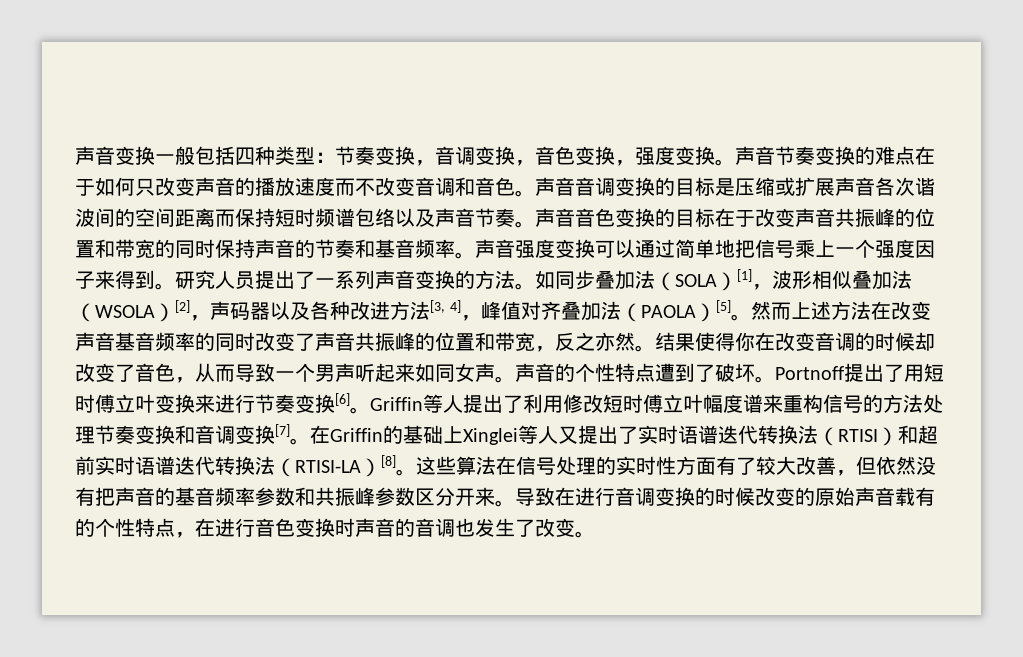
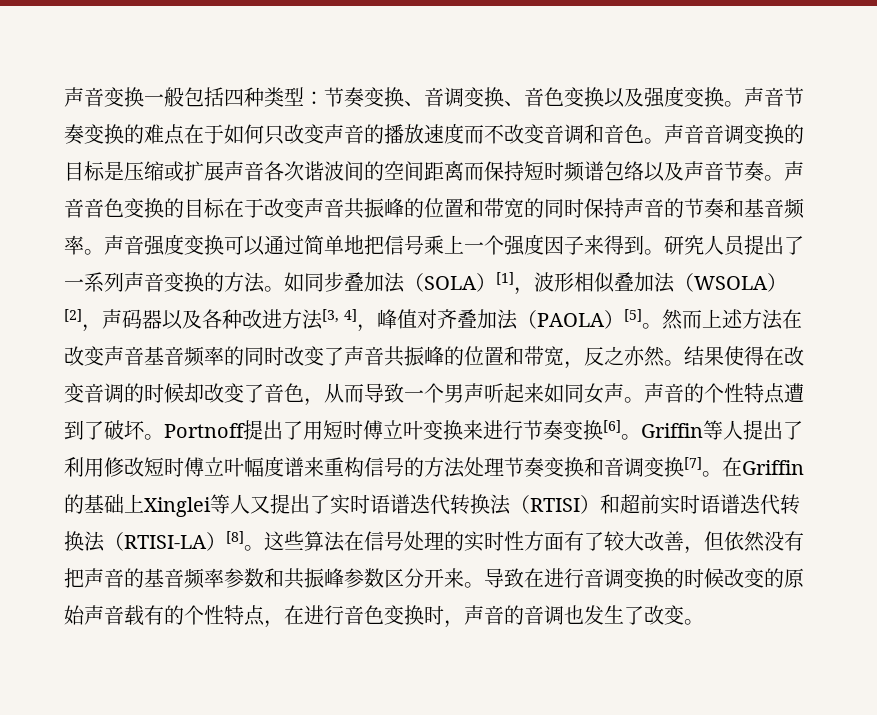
- 声音变换一般包括四种类型：节奏变换，音调变换，音色变换，强度变换。
+ 声音变换一般包括四种类型：节奏变换、音调变换、音色变换以及强度变换。
- 结果使得你在改变音调的时候却改变了音色，从而导致一个男声听起来如同女声。
+ 结果使得在改变音调的时候却改变了音色，从而导致一个男声听起来如同女声。
- 导致在进行音调变换的时候改变的原始声音载有的个性特点，在进行音色变换时声音的音调也发生了改变。
+ 导致在进行音调变换的时候改变的原始声音载有的个性特点，在进行音色变换时，声音的音调也发生了改变。

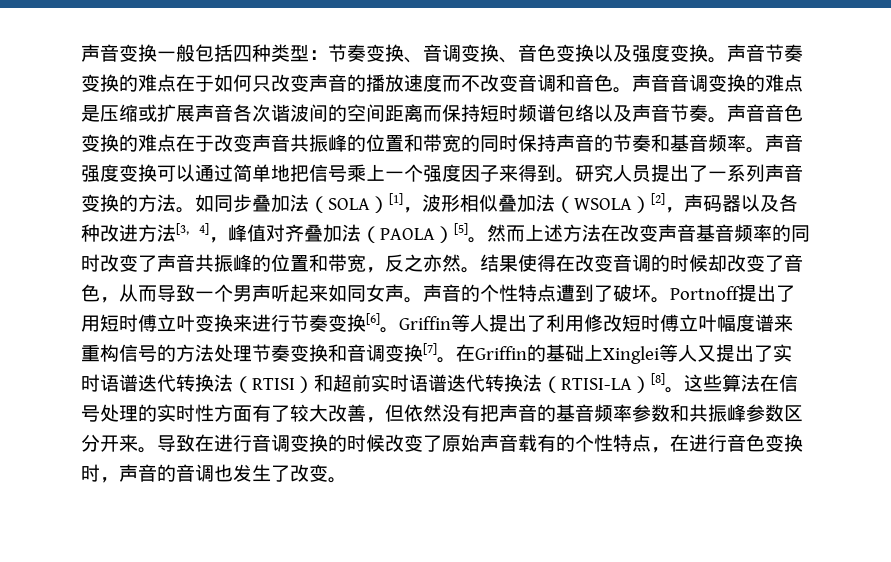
- 声音音调变换的目标是压缩或扩展声音各次谐波间的空间距离而保持短时频谱包络以及声音节奏。
+ 声音音调变换的难点是压缩或扩展声音各次谐波间的空间距离而保持短时频谱包络以及声音节奏。
- 声音音色变换的目标在于改变声音共振峰的位置和带宽的同时保持声音的节奏和基音频率。
+ 声音音色变换的难点在于改变声音共振峰的位置和带宽的同时保持声音的节奏和基音频率。
- 导致在进行音调变换的时候改变的原始声音载有的个性特点，在进行音色变换时，声音的音调也发生了改变。
+ 导致在进行音调变换的时候改变了原始声音载有的个性特点，在进行音色变换时，声音的音调也发生了改变。

